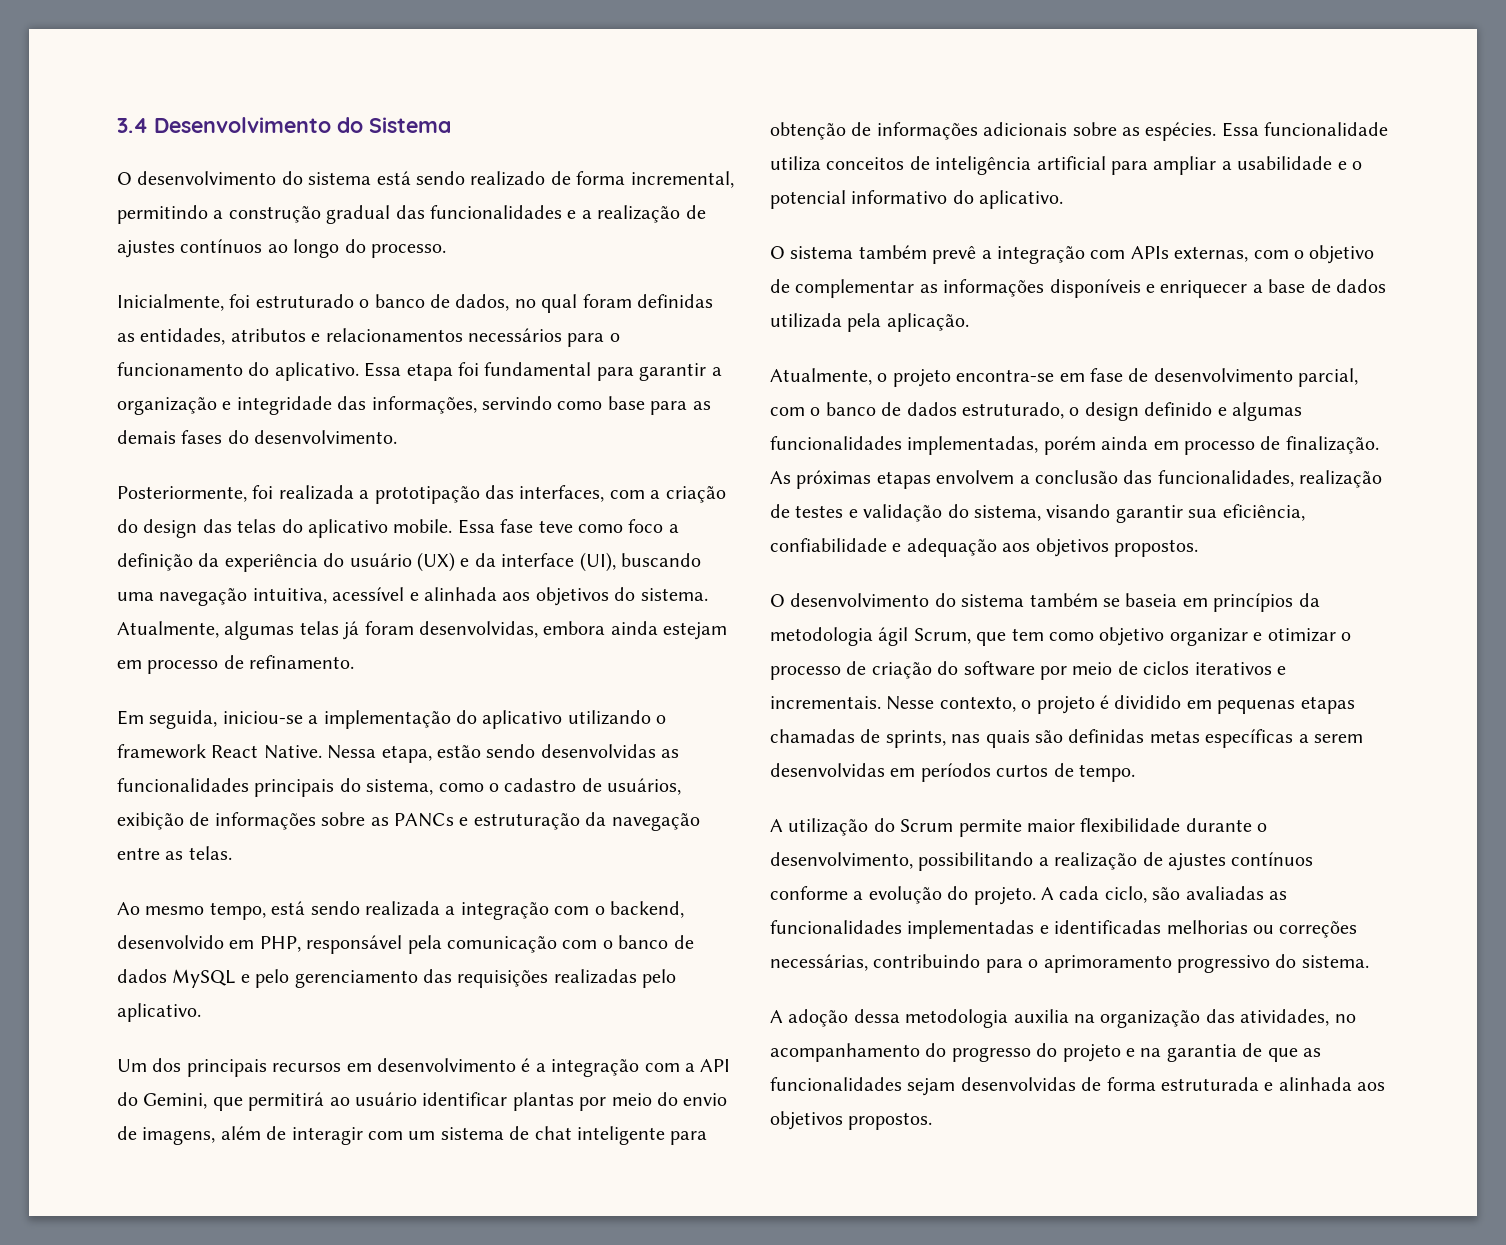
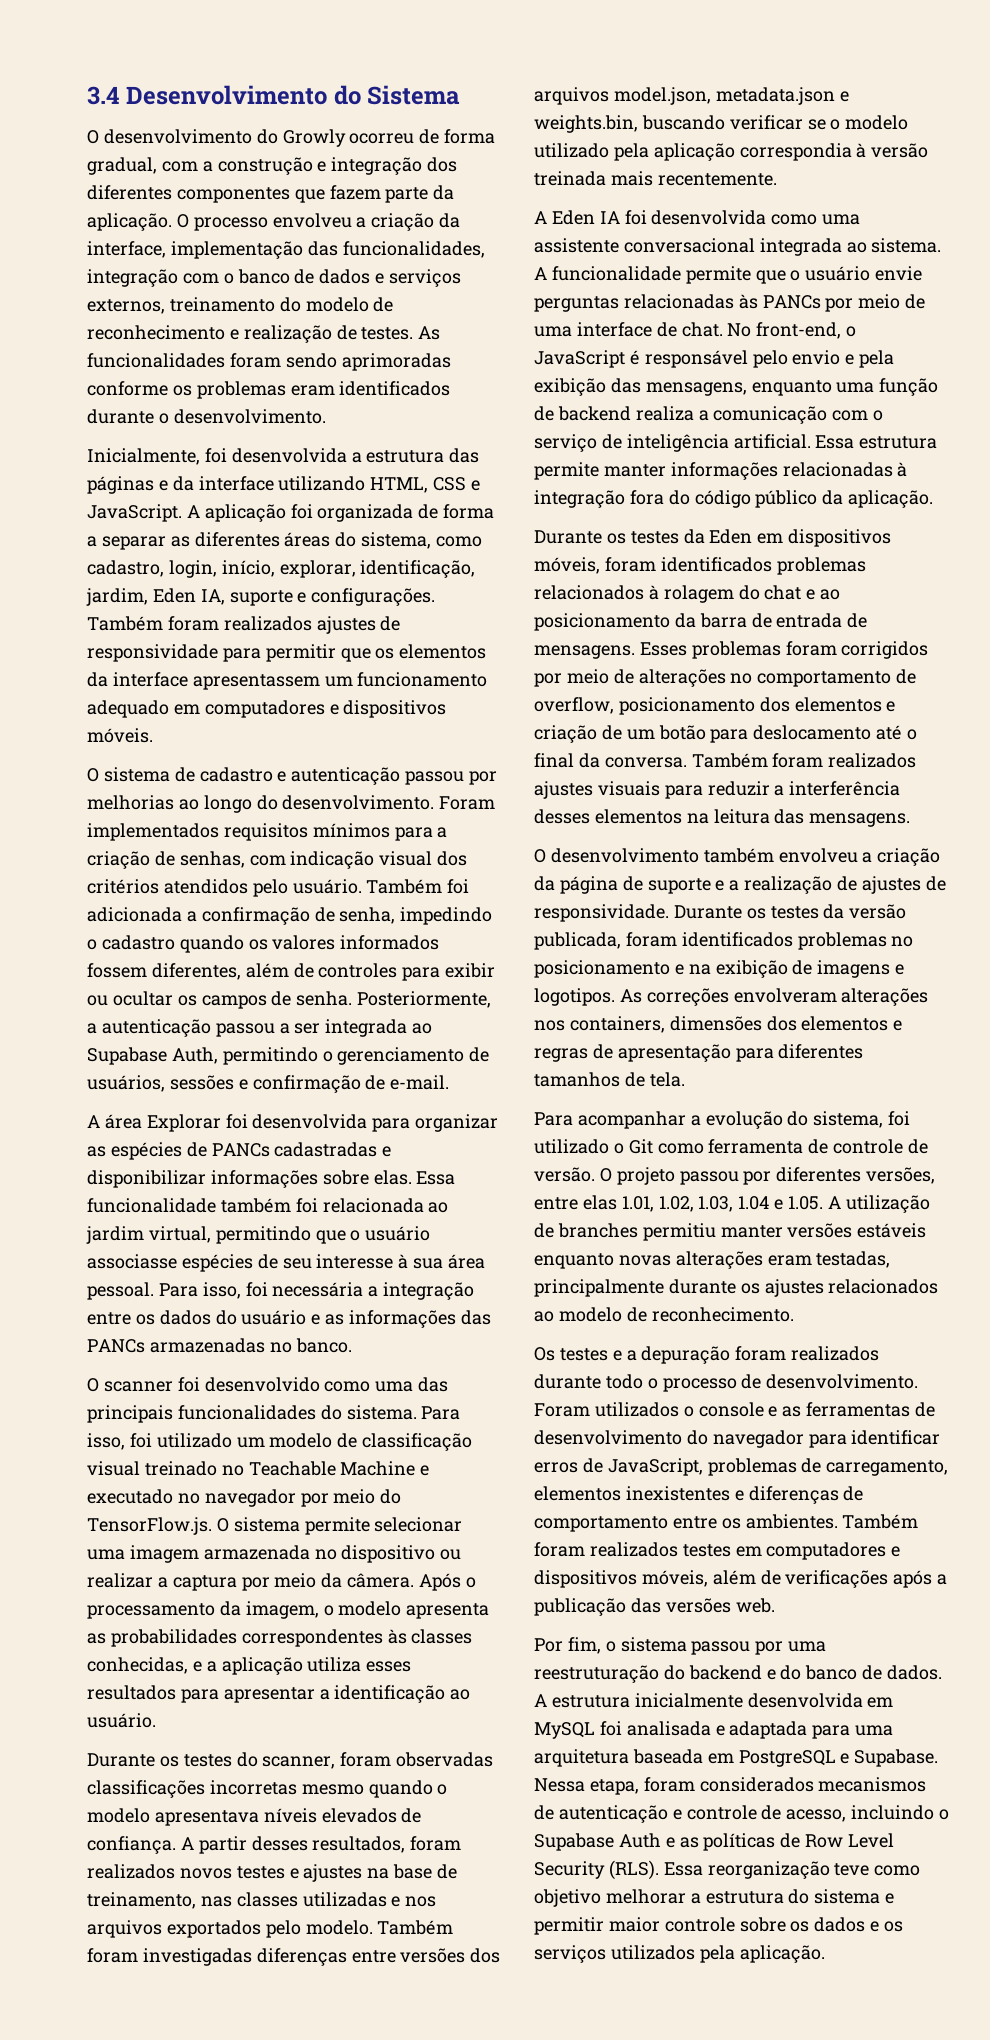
- O desenvolvimento do sistema está sendo realizado de forma incremental, permitindo a construção gradual das funcionalidades e a realização de ajustes contínuos ao longo do processo.
- Inicialmente, foi estruturado o banco de dados, no qual foram definidas as entidades, atributos e relacionamentos necessários para o funcionamento do aplicativo. Essa etapa foi fundamental para garantir a organização e integridade das informações, servindo como base para as demais fases do desenvolvimento.
- Posteriormente, foi realizada a prototipação das interfaces, com a criação do design das telas do aplicativo mobile. Essa fase teve como foco a definição da experiência do usuário (UX) e da interface (UI), buscando uma navegação intuitiva, acessível e alinhada aos objetivos do sistema. Atualmente, algumas telas já foram desenvolvidas, embora ainda estejam em processo de refinamento.
- Em seguida, iniciou-se a implementação do aplicativo utilizando o framework React Native. Nessa etapa, estão sendo desenvolvidas as funcionalidades principais do sistema, como o cadastro de usuários, exibição de informações sobre as PANCs e estruturação da navegação entre as telas.
- Ao mesmo tempo, está sendo realizada a integração com o backend, desenvolvido em PHP, responsável pela comunicação com o banco de dados MySQL e pelo gerenciamento das requisições realizadas pelo aplicativo.
- Um dos principais recursos em desenvolvimento é a integração com a API do Gemini, que permitirá ao usuário identificar plantas por meio do envio de imagens, além de interagir com um sistema de chat inteligente para obtenção de informações adicionais sobre as espécies. Essa funcionalidade utiliza conceitos de inteligência artificial para ampliar a usabilidade e o potencial informativo do aplicativo.
- O sistema também prevê a integração com APIs externas, com o objetivo de complementar as informações disponíveis e enriquecer a base de dados utilizada pela aplicação.
- Atualmente, o projeto encontra-se em fase de desenvolvimento parcial, com o banco de dados estruturado, o design definido e algumas funcionalidades implementadas, porém ainda em processo de finalização. As próximas etapas envolvem a conclusão das funcionalidades, realização de testes e validação do sistema, visando garantir sua eficiência, confiabilidade e adequação aos objetivos propostos.
- O desenvolvimento do sistema também se baseia em princípios da metodologia ágil Scrum, que tem como objetivo organizar e otimizar o processo de criação do software por meio de ciclos iterativos e incrementais. Nesse contexto, o projeto é dividido em pequenas etapas chamadas de sprints, nas quais são definidas metas específicas a serem desenvolvidas em períodos curtos de tempo.
- A utilização do Scrum permite maior flexibilidade durante o desenvolvimento, possibilitando a realização de ajustes contínuos conforme a evolução do projeto. A cada ciclo, são avaliadas as funcionalidades implementadas e identificadas melhorias ou correções necessárias, contribuindo para o aprimoramento progressivo do sistema.
- A adoção dessa metodologia auxilia na organização das atividades, no acompanhamento do progresso do projeto e na garantia de que as funcionalidades sejam desenvolvidas de forma estruturada e alinhada aos objetivos propostos.
+ O desenvolvimento do Growly ocorreu de forma gradual, com a construção e integração dos diferentes componentes que fazem parte da aplicação. O processo envolveu a criação da interface, implementação das funcionalidades, integração com o banco de dados e serviços externos, treinamento do modelo de reconhecimento e realização de testes. As funcionalidades foram sendo aprimoradas conforme os problemas eram identificados durante o desenvolvimento.
+ Inicialmente, foi desenvolvida a estrutura das páginas e da interface utilizando HTML, CSS e JavaScript. A aplicação foi organizada de forma a separar as diferentes áreas do sistema, como cadastro, login, início, explorar, identificação, jardim, Eden IA, suporte e configurações. Também foram realizados ajustes de responsividade para permitir que os elementos da interface apresentassem um funcionamento adequado em computadores e dispositivos móveis.
+ O sistema de cadastro e autenticação passou por melhorias ao longo do desenvolvimento. Foram implementados requisitos mínimos para a criação de senhas, com indicação visual dos critérios atendidos pelo usuário. Também foi adicionada a confirmação de senha, impedindo o cadastro quando os valores informados fossem diferentes, além de controles para exibir ou ocultar os campos de senha. Posteriormente, a autenticação passou a ser integrada ao Supabase Auth, permitindo o gerenciamento de usuários, sessões e confirmação de e-mail.
+ A área Explorar foi desenvolvida para organizar as espécies de PANCs cadastradas e disponibilizar informações sobre elas. Essa funcionalidade também foi relacionada ao jardim virtual, permitindo que o usuário associasse espécies de seu interesse à sua área pessoal. Para isso, foi necessária a integração entre os dados do usuário e as informações das PANCs armazenadas no banco.
+ O scanner foi desenvolvido como uma das principais funcionalidades do sistema. Para isso, foi utilizado um modelo de classificação visual treinado no Teachable Machine e executado no navegador por meio do TensorFlow.js. O sistema permite selecionar uma imagem armazenada no dispositivo ou realizar a captura por meio da câmera. Após o processamento da imagem, o modelo apresenta as probabilidades correspondentes às classes conhecidas, e a aplicação utiliza esses resultados para apresentar a identificação ao usuário.
+ Durante os testes do scanner, foram observadas classificações incorretas mesmo quando o modelo apresentava níveis elevados de confiança. A partir desses resultados, foram realizados novos testes e ajustes na base de treinamento, nas classes utilizadas e nos arquivos exportados pelo modelo. Também foram investigadas diferenças entre versões dos arquivos model.json, metadata.json e weights.bin, buscando verificar se o modelo utilizado pela aplicação correspondia à versão treinada mais recentemente.
+ A Eden IA foi desenvolvida como uma assistente conversacional integrada ao sistema. A funcionalidade permite que o usuário envie perguntas relacionadas às PANCs por meio de uma interface de chat. No front-end, o JavaScript é responsável pelo envio e pela exibição das mensagens, enquanto uma função de backend realiza a comunicação com o serviço de inteligência artificial. Essa estrutura permite manter informações relacionadas à integração fora do código público da aplicação.
+ Durante os testes da Eden em dispositivos móveis, foram identificados problemas relacionados à rolagem do chat e ao posicionamento da barra de entrada de mensagens. Esses problemas foram corrigidos por meio de alterações no comportamento de overflow, posicionamento dos elementos e criação de um botão para deslocamento até o final da conversa. Também foram realizados ajustes visuais para reduzir a interferência desses elementos na leitura das mensagens.
+ O desenvolvimento também envolveu a criação da página de suporte e a realização de ajustes de responsividade. Durante os testes da versão publicada, foram identificados problemas no posicionamento e na exibição de imagens e logotipos. As correções envolveram alterações nos containers, dimensões dos elementos e regras de apresentação para diferentes tamanhos de tela.
+ Para acompanhar a evolução do sistema, foi utilizado o Git como ferramenta de controle de versão. O projeto passou por diferentes versões, entre elas 1.01, 1.02, 1.03, 1.04 e 1.05. A utilização de branches permitiu manter versões estáveis enquanto novas alterações eram testadas, principalmente durante os ajustes relacionados ao modelo de reconhecimento.
+ Os testes e a depuração foram realizados durante todo o processo de desenvolvimento. Foram utilizados o console e as ferramentas de desenvolvimento do navegador para identificar erros de JavaScript, problemas de carregamento, elementos inexistentes e diferenças de comportamento entre os ambientes. Também foram realizados testes em computadores e dispositivos móveis, além de verificações após a publicação das versões web.
+ Por fim, o sistema passou por uma reestruturação do backend e do banco de dados. A estrutura inicialmente desenvolvida em MySQL foi analisada e adaptada para uma arquitetura baseada em PostgreSQL e Supabase. Nessa etapa, foram considerados mecanismos de autenticação e controle de acesso, incluindo o Supabase Auth e as políticas de Row Level Security (RLS). Essa reorganização teve como objetivo melhorar a estrutura do sistema e permitir maior controle sobre os dados e os serviços utilizados pela aplicação.

